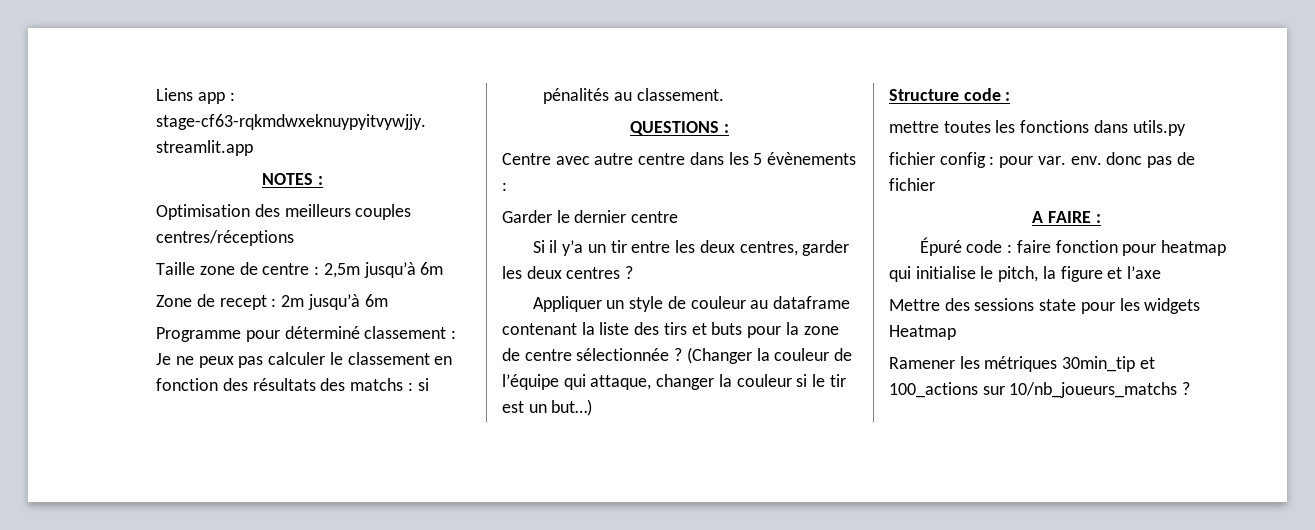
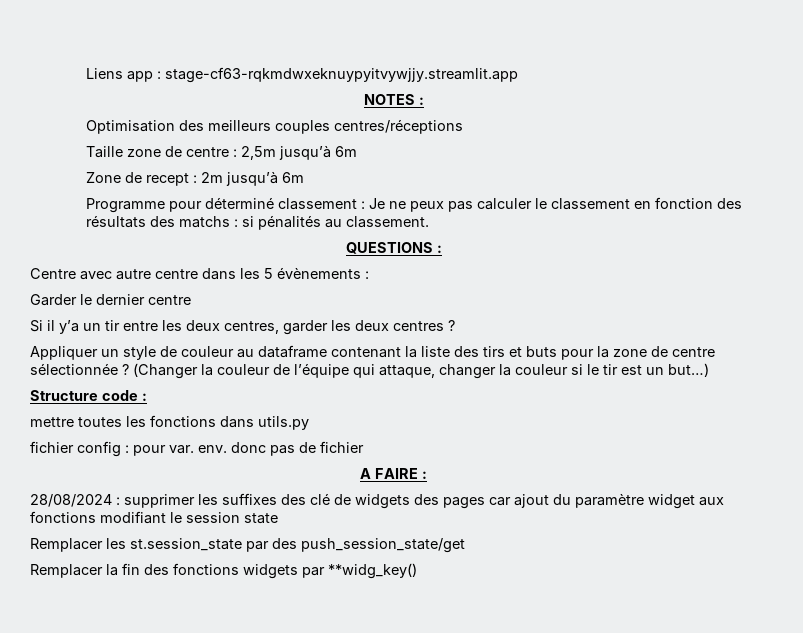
- Épuré code : faire fonction pour heatmap qui initialise le pitch, la figure et l’axe
- Mettre des sessions state pour les widgets Heatmap
- Ramener les métriques 30min_tip et 100_actions sur 10/nb_joueurs_matchs ?
+ 28/08/2024 : supprimer les suffixes des clé de widgets des pages car ajout du paramètre widget aux fonctions modifiant le session state
+ Remplacer les st.session_state par des push_session_state/get
+ Remplacer la fin des fonctions widgets par **widg_key()

